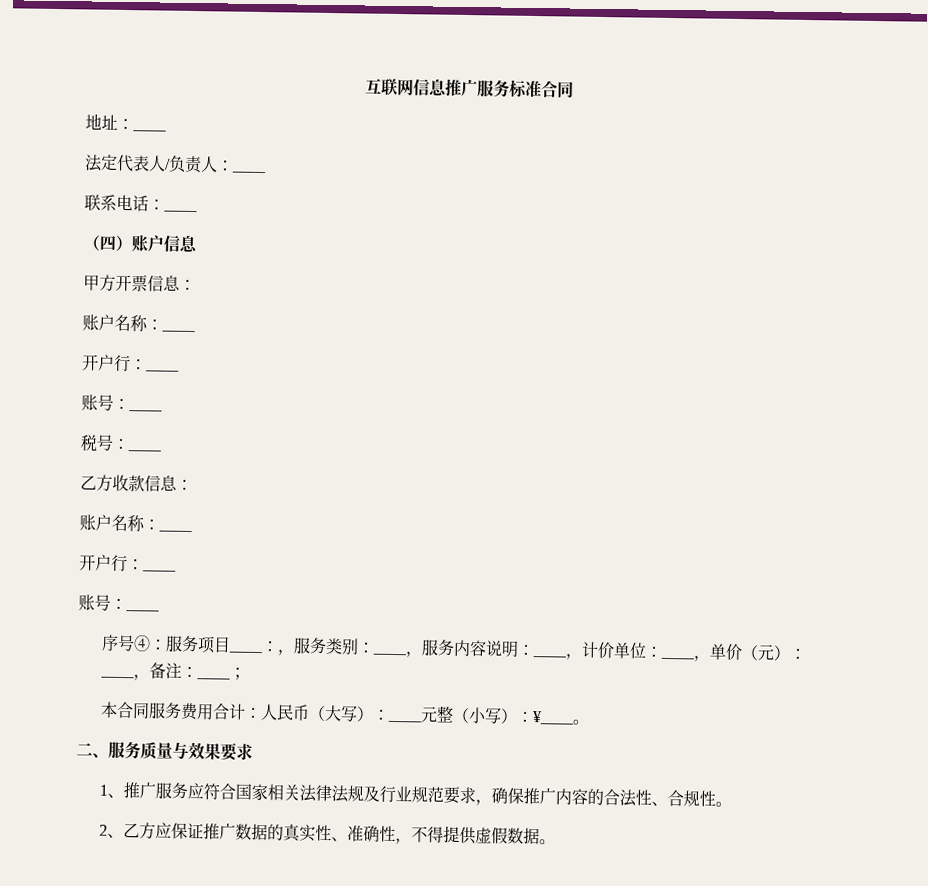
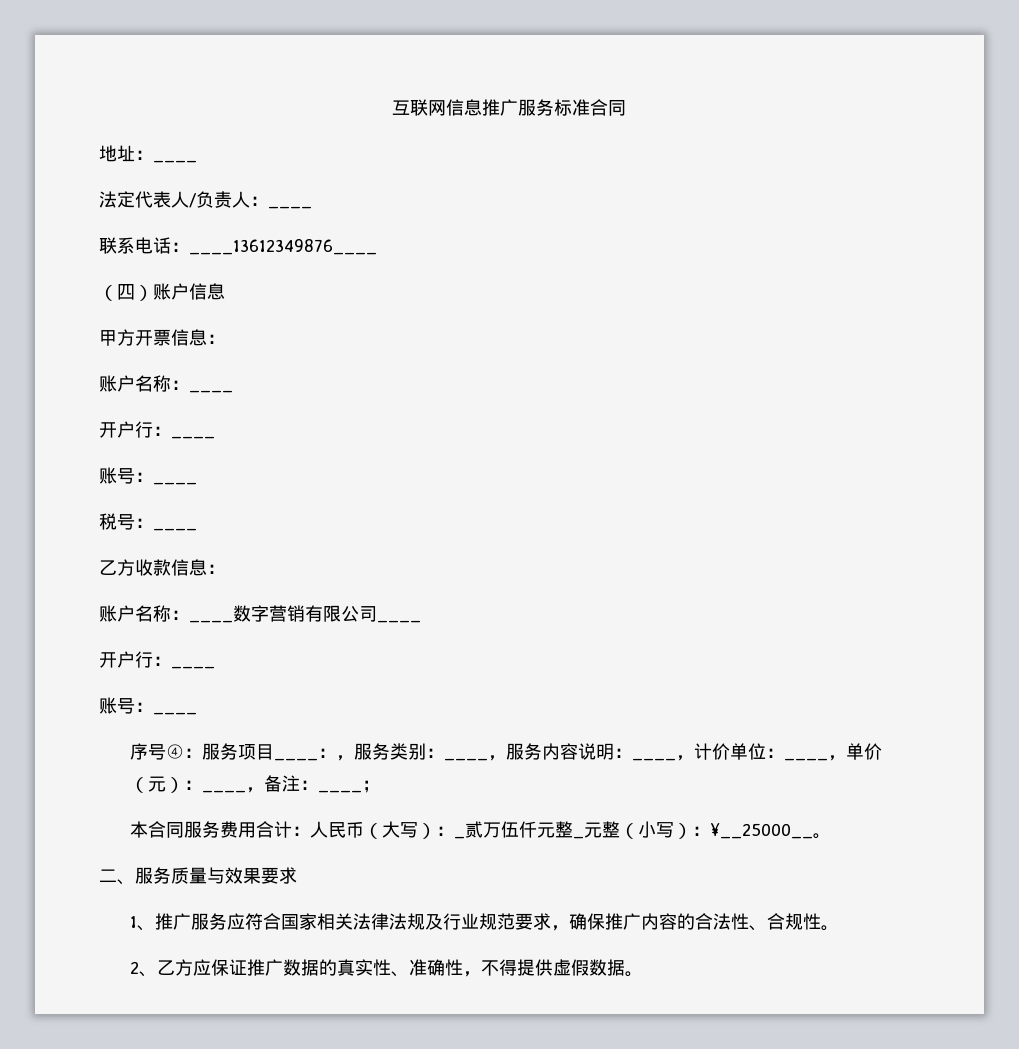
- 联系电话：____
+ 联系电话：____13612349876____
  乙方收款信息：
- 账户名称：____
+ 账户名称：____数字营销有限公司____
- 本合同服务费用合计：人民币（大写）：____元整（小写）：¥____。
+ 本合同服务费用合计：人民币（大写）：_贰万伍仟元整_元整（小写）：¥__25000__。

